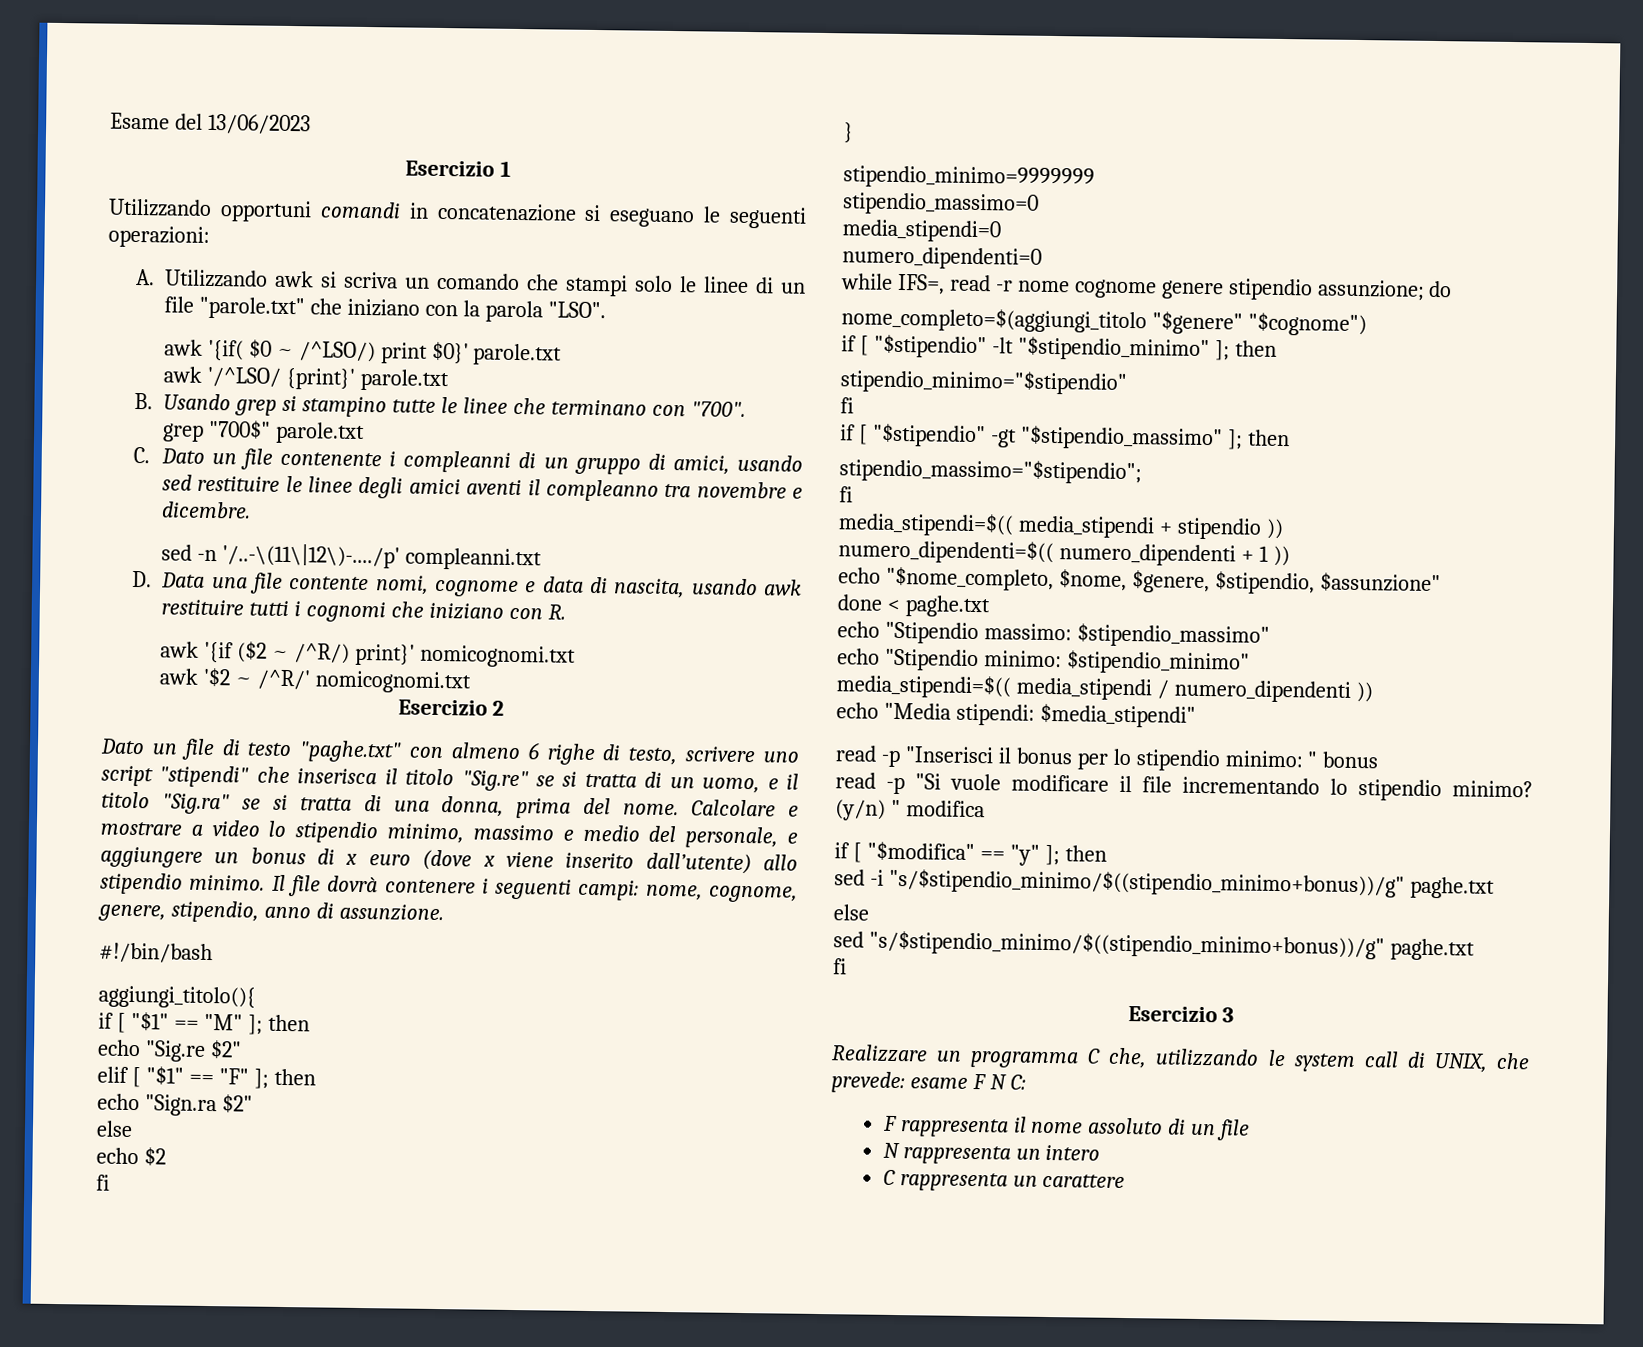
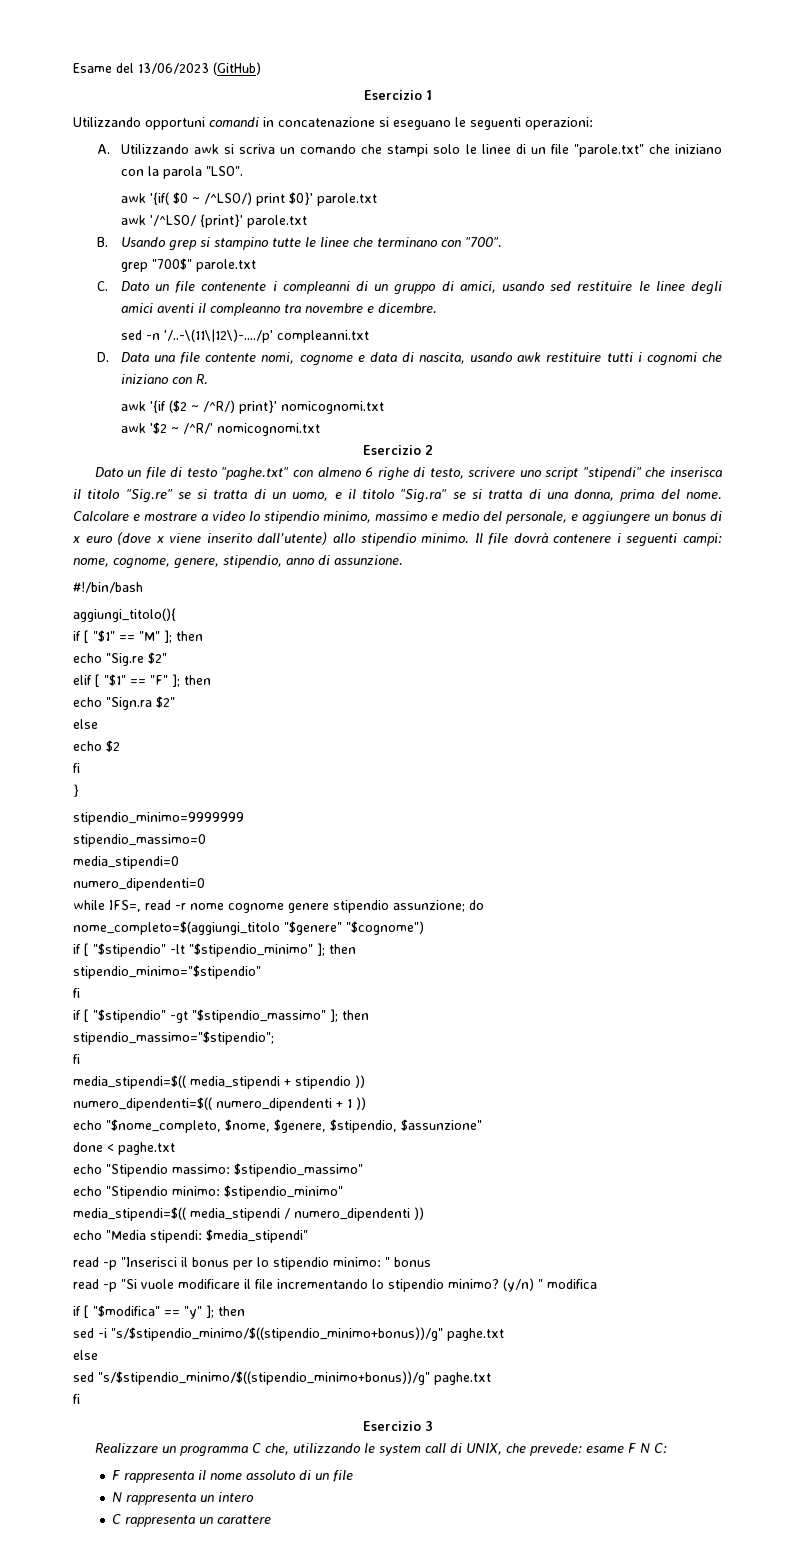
- Esame del 13/06/2023
+ Esame del 13/06/2023 (GitHub)

